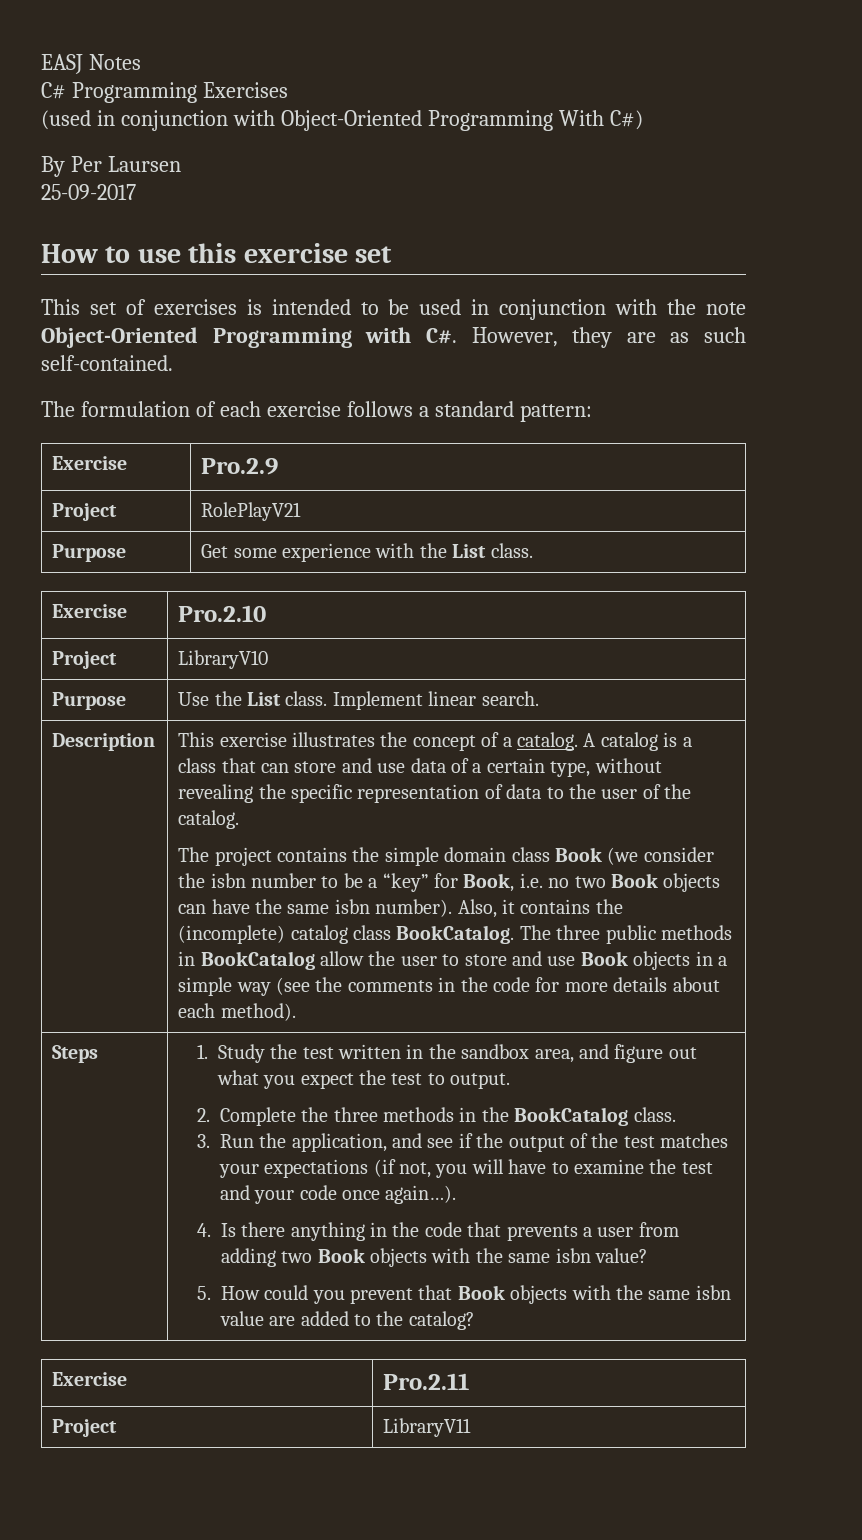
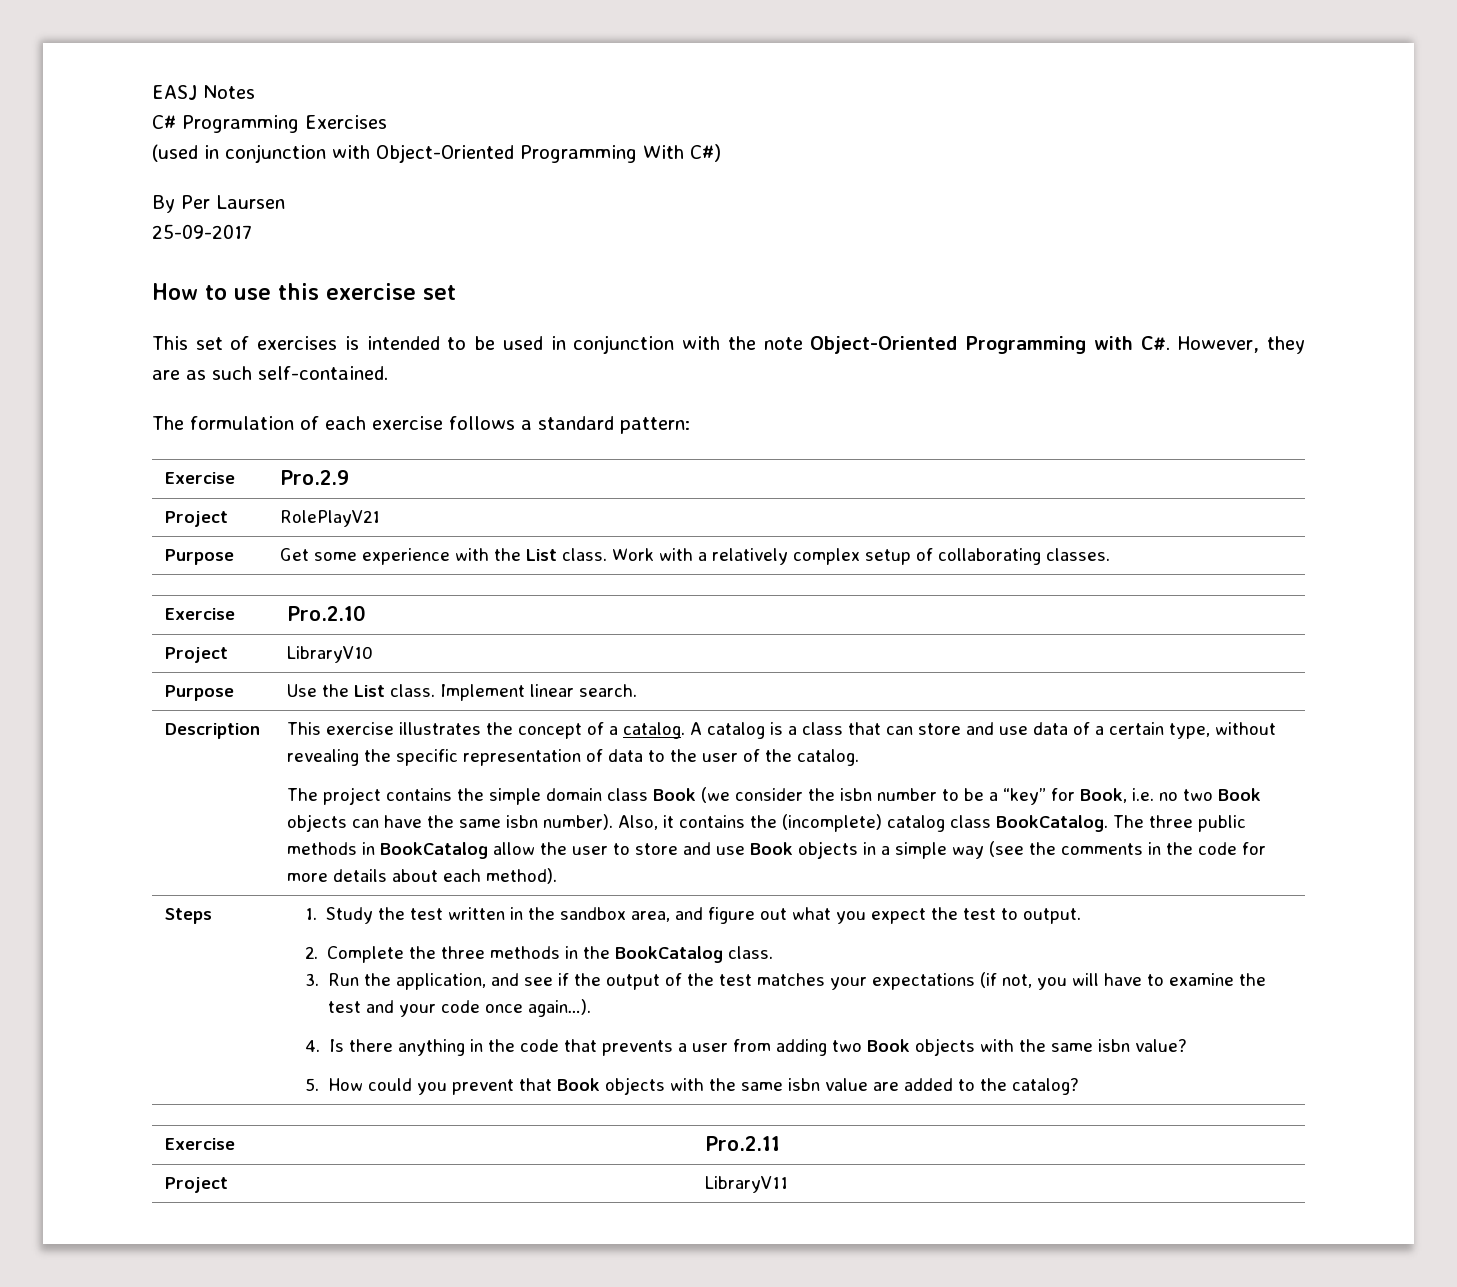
- Purpose | Get some experience with the List class.
+ Purpose | Get some experience with the List class. Work with a relatively complex setup of collaborating classes.

